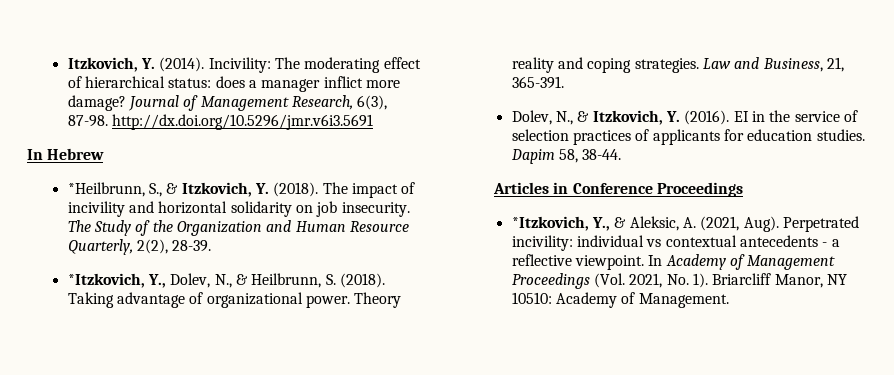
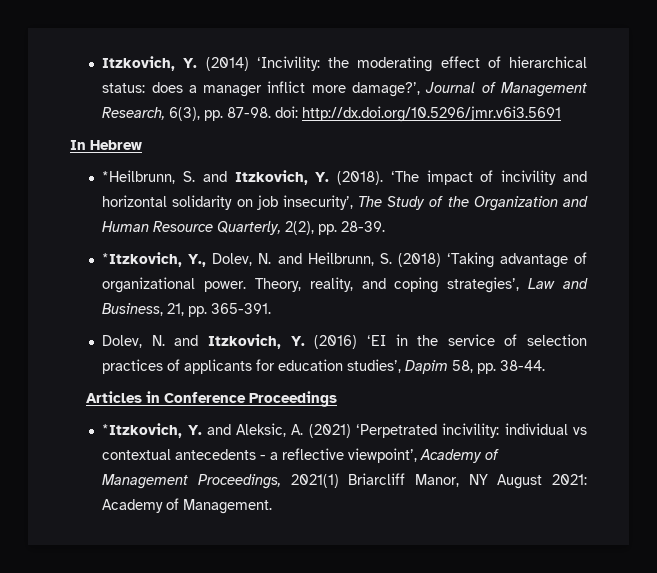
- Itzkovich, Y. (2014). Incivility: The moderating effect of hierarchical status: does a manager inflict more damage? Journal of Management Research, 6(3), 87-98. http://dx.doi.org/10.5296/jmr.v6i3.5691
+ Itzkovich, Y. (2014) ‘Incivility: the moderating effect of hierarchical status: does a manager inflict more damage?’, Journal of Management Research, 6(3), pp. 87-98. doi: http://dx.doi.org/10.5296/jmr.v6i3.5691
- *Heilbrunn, S., & Itzkovich, Y. (2018).
+ *Heilbrunn, S. and Itzkovich, Y. (2018).
- The impact of incivility and horizontal solidarity on job insecurity. The Study of the Organization and Human Resource Quarterly, 2(2), 28-39.
+ ‘The impact of incivility and horizontal solidarity on job insecurity’, The Study of the Organization and Human Resource Quarterly, 2(2), pp. 28-39.
- *Itzkovich, Y., Dolev, N., & Heilbrunn, S. (2018). Taking advantage of organizational power.
+ *Itzkovich, Y., Dolev, N. and Heilbrunn, S. (2018) ‘Taking advantage of organizational power.
- Theory reality and coping strategies. Law and Business, 21, 365-391.
+ Theory, reality, and coping strategies’, Law and Business, 21, pp. 365-391.
- Dolev, N., & Itzkovich, Y. (2016). EI in the service of selection practices of applicants for education studies. Dapim 58, 38-44.
+ Dolev, N. and Itzkovich, Y. (2016) ‘EI in the service of selection practices of applicants for education studies’, Dapim 58, pp. 38-44.
- *Itzkovich, Y., & Aleksic, A. (2021, Aug). Perpetrated incivility: individual vs contextual antecedents - a reflective viewpoint. In Academy of Management Proceedings (Vol. 2021, No. 1). Briarcliff Manor, NY 10510: Academy of Management.
+ *Itzkovich, Y. and Aleksic, A. (2021) ‘Perpetrated incivility: individual vs contextual antecedents - a reflective viewpoint’, Academy of Management Proceedings, 2021(1) Briarcliff Manor, NY August 2021: Academy of Management.

